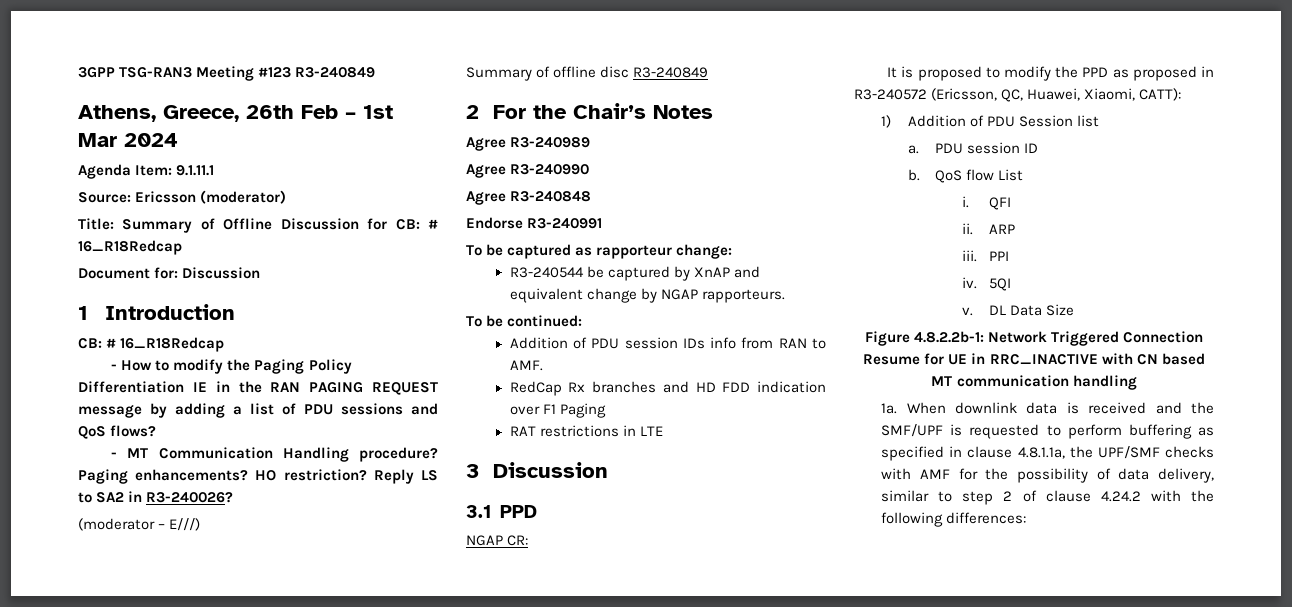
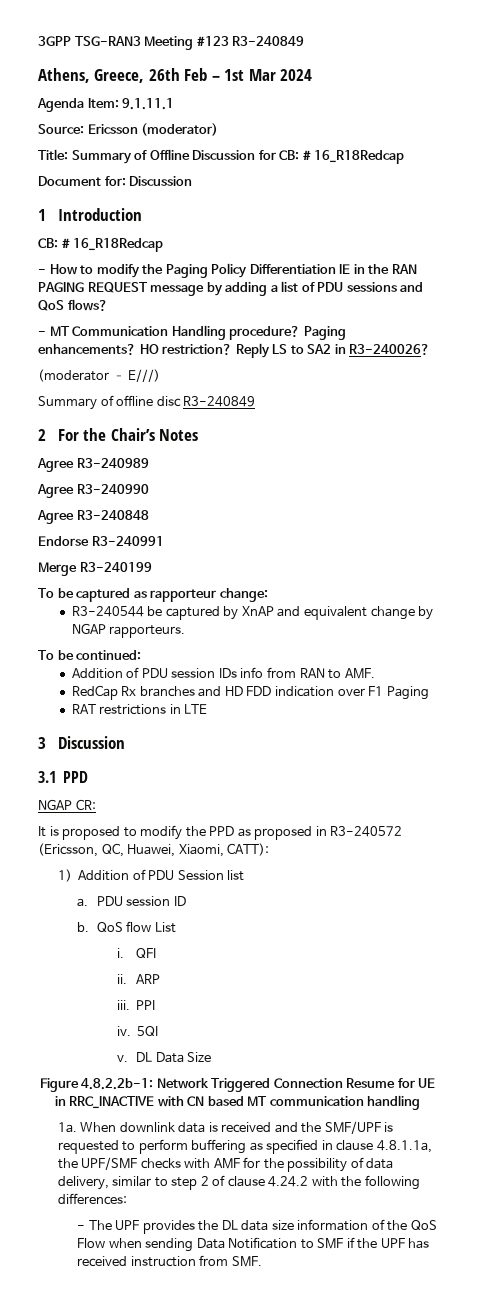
+ Merge R3-240199
+ - The UPF provides the DL data size information of the QoS Flow when sending Data Notification to SMF if the UPF has received instruction from SMF.

